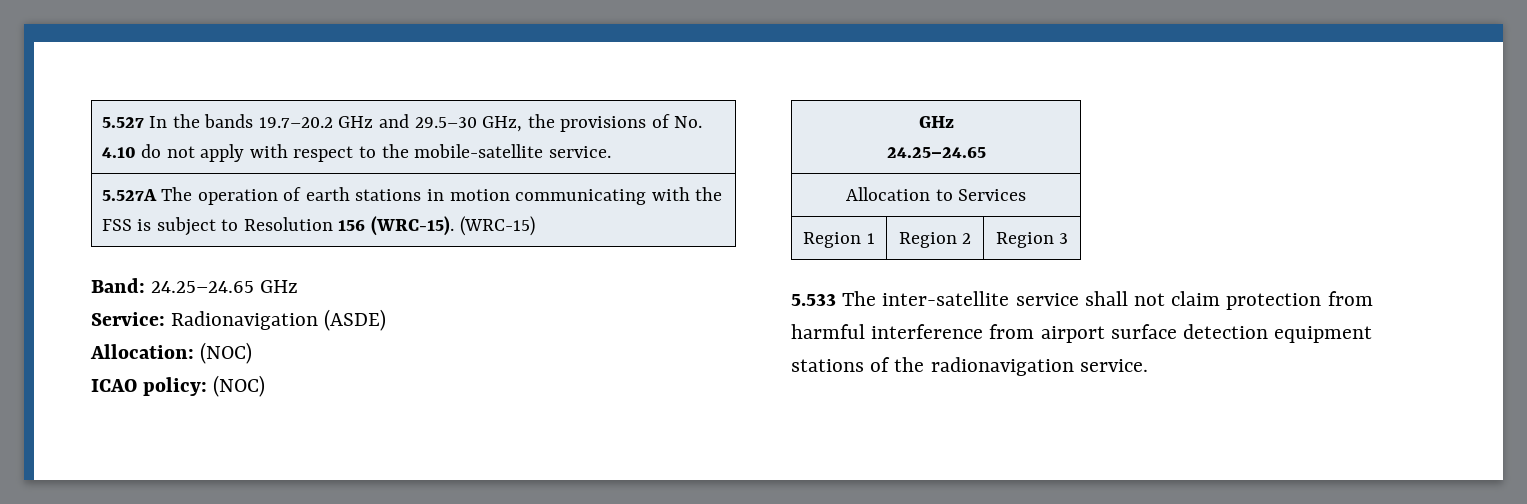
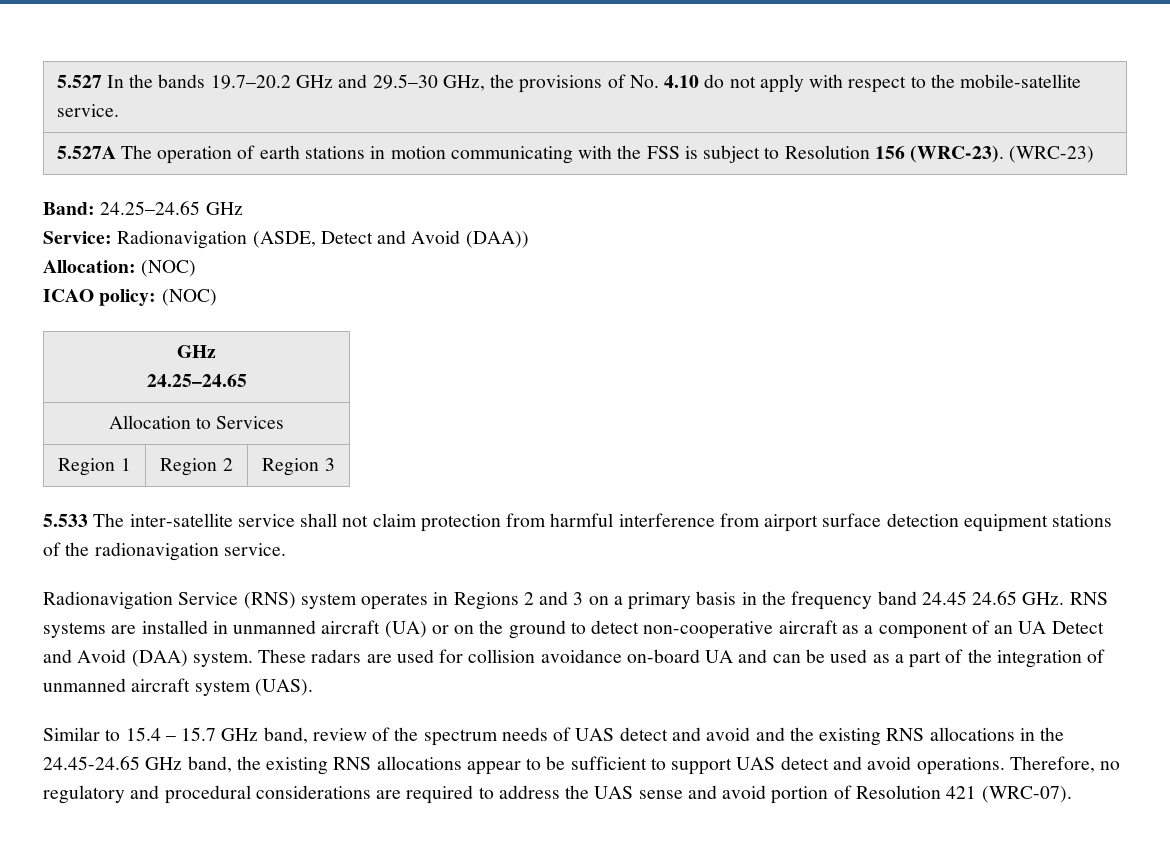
- 5.527A The operation of earth stations in motion communicating with the FSS is subject to Resolution 156 (WRC-15). (WRC-15)
+ 5.527A The operation of earth stations in motion communicating with the FSS is subject to Resolution 156 (WRC-23). (WRC-23)
- Service: Radionavigation (ASDE)
+ Service: Radionavigation (ASDE, Detect and Avoid (DAA))
+ Radionavigation Service (RNS) system operates in Regions 2 and 3 on a primary basis in the frequency band 24.45 24.65 GHz. RNS systems are installed in unmanned aircraft (UA) or on the ground to detect non-cooperative aircraft as a component of an UA Detect and Avoid (DAA) system. These radars are used for collision avoidance on-board UA and can be used as a part of the integration of unmanned aircraft system (UAS).
+ Similar to 15.4 – 15.7 GHz band, review of the spectrum needs of UAS detect and avoid and the existing RNS allocations in the 24.45-24.65 GHz band, the existing RNS allocations appear to be sufficient to support UAS detect and avoid operations. Therefore, no regulatory and procedural considerations are required to address the UAS sense and avoid portion of Resolution 421 (WRC-07).

